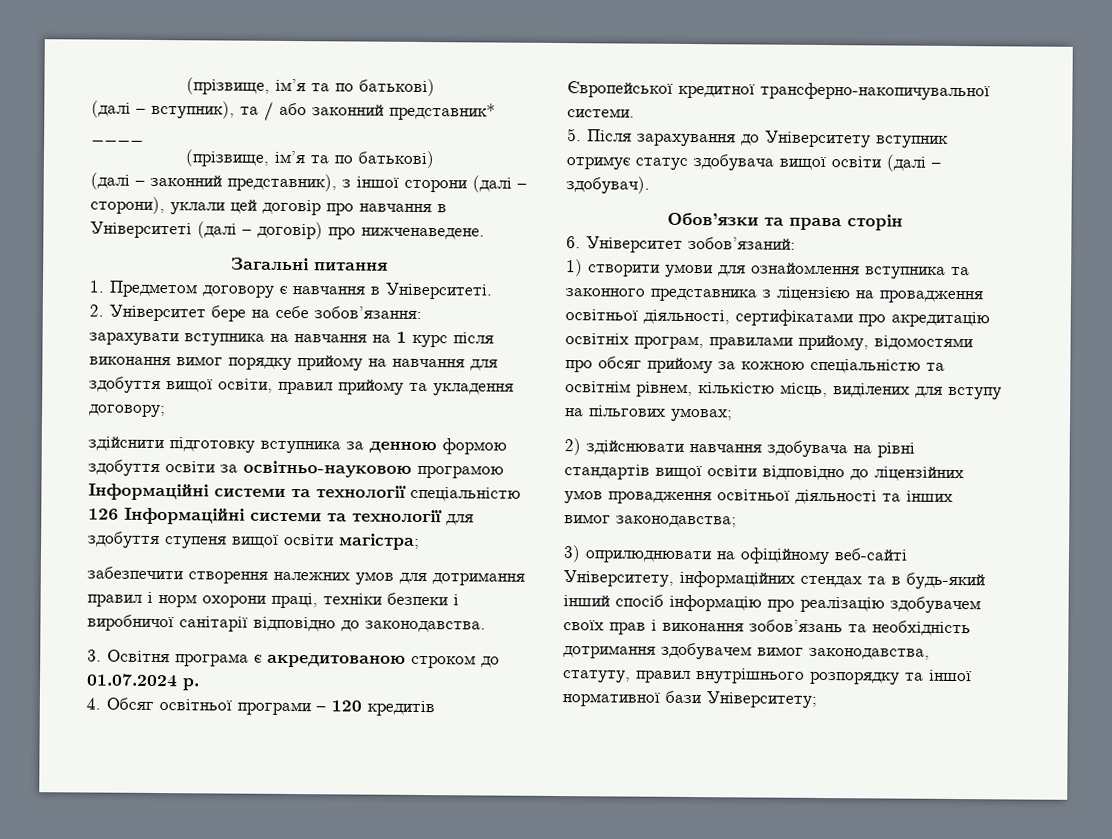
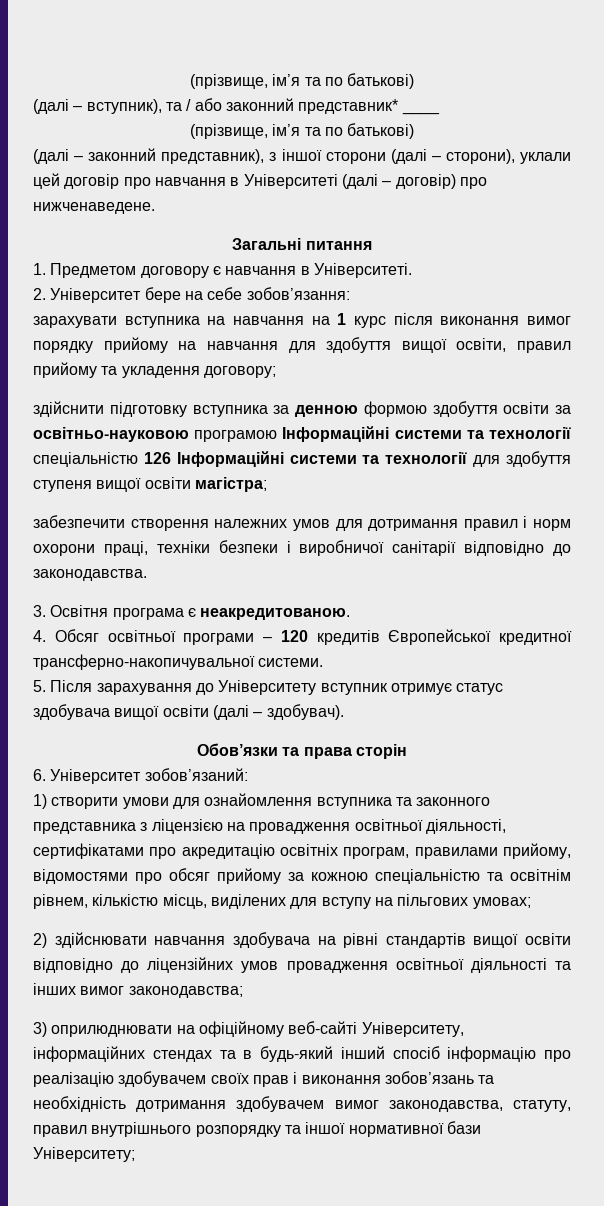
- 3. Освітня програма є акредитованою строком до 01.07.2024 р.
+ 3. Освітня програма є неакредитованою.

